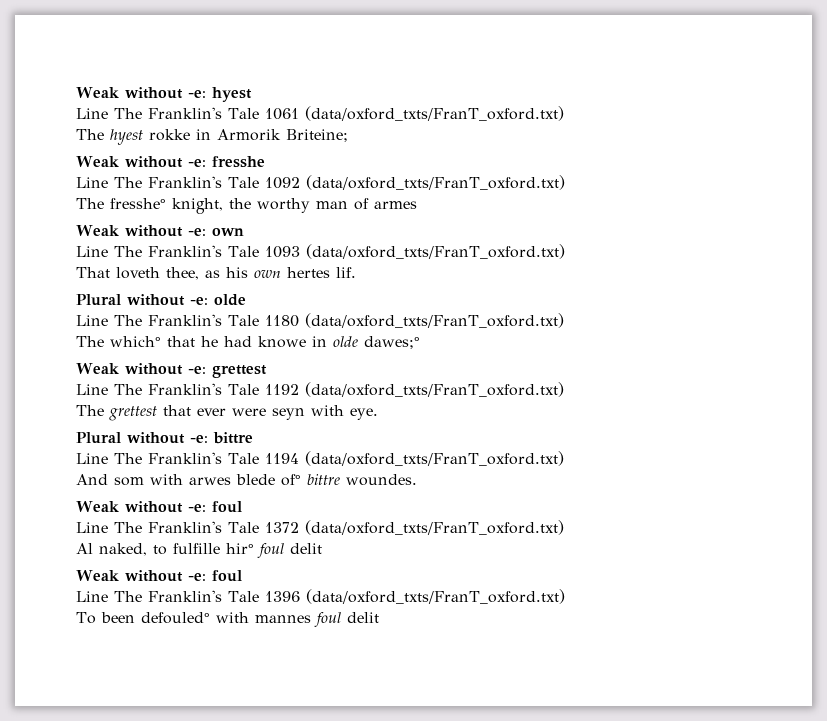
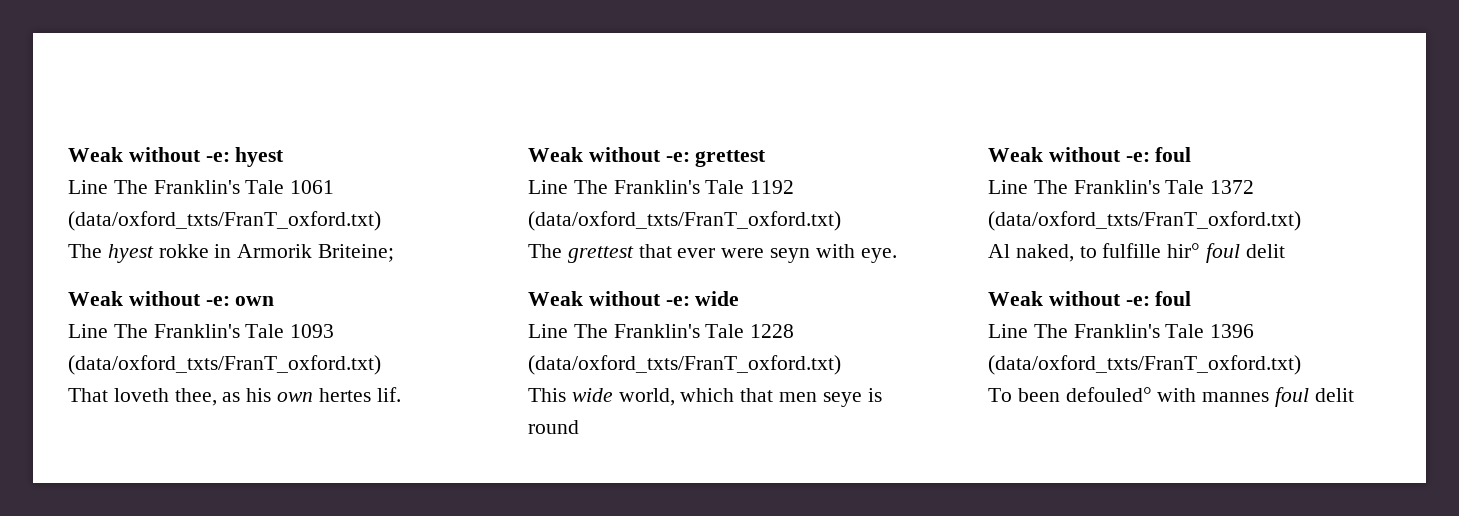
- Weak without -e: fresshe
- Line The Franklin's Tale 1092 (data/oxford_txts/FranT_oxford.txt)
- The fresshe° knight, the worthy man of armes
- Plural without -e: olde
- Line The Franklin's Tale 1180 (data/oxford_txts/FranT_oxford.txt)
- The which° that he had knowe in olde dawes;°
- Plural without -e: bittre
- Line The Franklin's Tale 1194 (data/oxford_txts/FranT_oxford.txt)
- And som with arwes blede of° bittre woundes.
+ Weak without -e: wide
+ Line The Franklin's Tale 1228 (data/oxford_txts/FranT_oxford.txt)
+ This wide world, which that men seye is round

